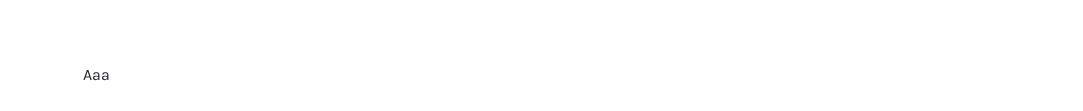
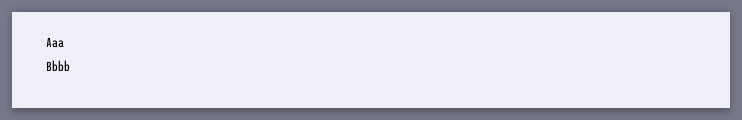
+ Bbbb

